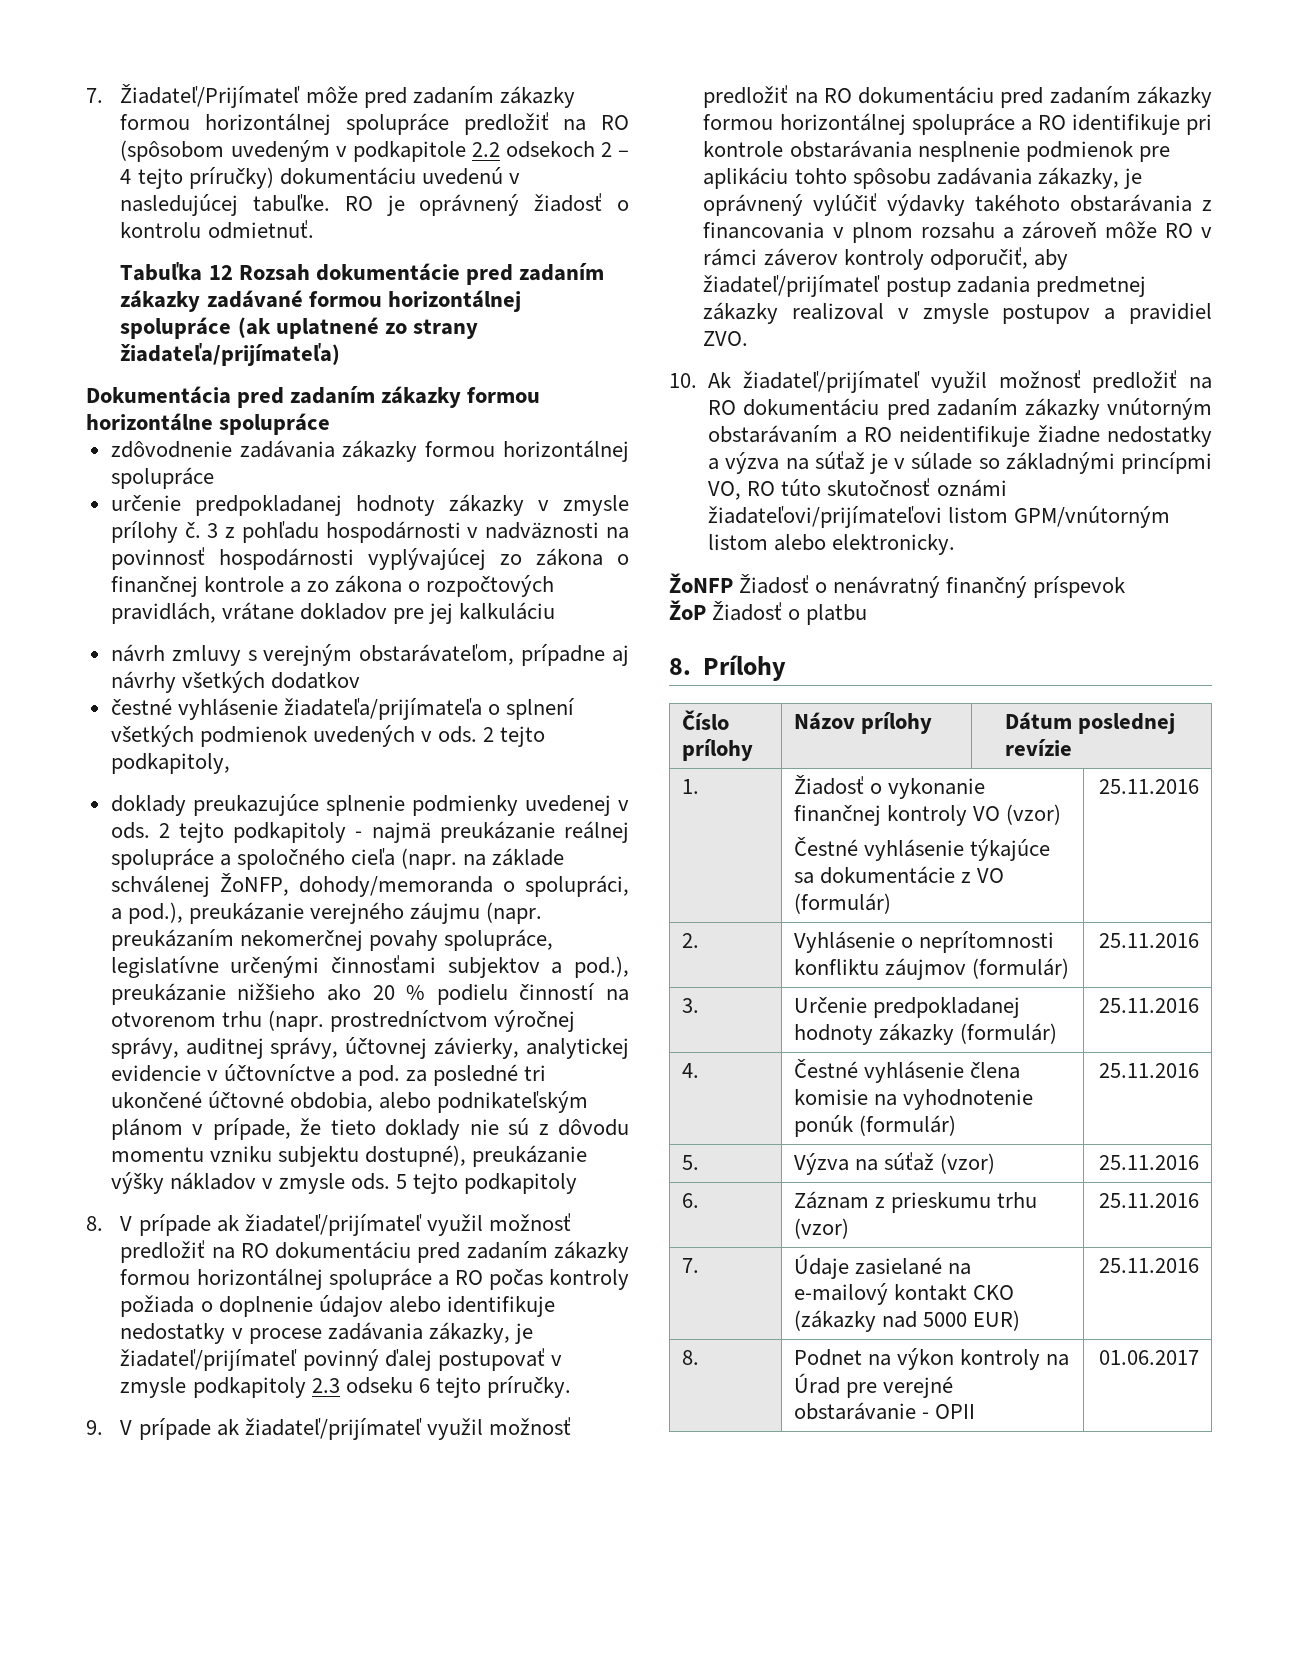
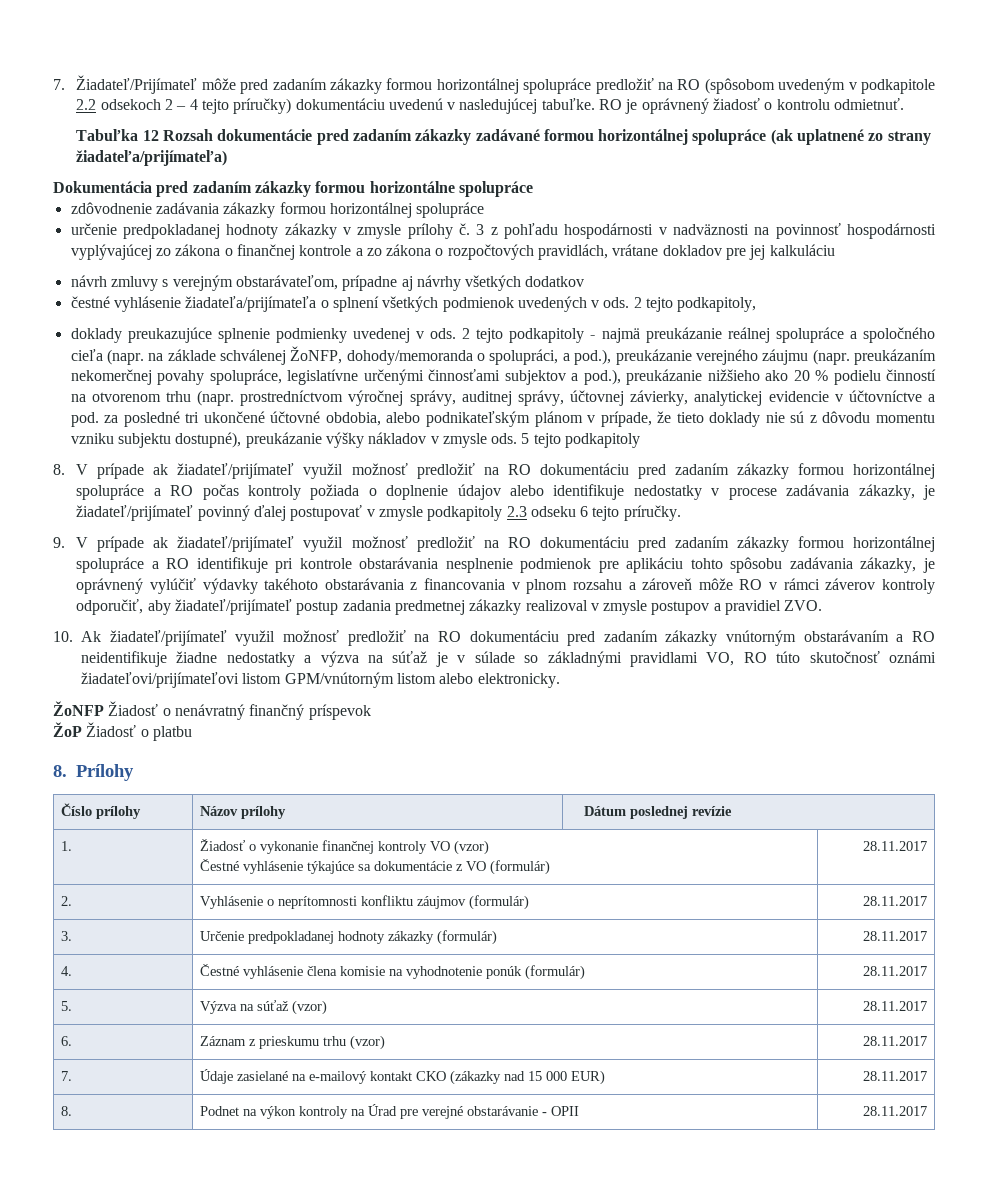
- 10. Ak žiadateľ/prijímateľ využil možnosť predložiť na RO dokumentáciu pred zadaním zákazky vnútorným obstarávaním a RO neidentifikuje žiadne nedostatky a výzva na súťaž je v súlade so základnými princípmi VO, RO túto skutočnosť oznámi žiadateľovi/prijímateľovi listom GPM/vnútorným listom alebo elektronicky.
+ 10. Ak žiadateľ/prijímateľ využil možnosť predložiť na RO dokumentáciu pred zadaním zákazky vnútorným obstarávaním a RO neidentifikuje žiadne nedostatky a výzva na súťaž je v súlade so základnými pravidlami VO, RO túto skutočnosť oznámi žiadateľovi/prijímateľovi listom GPM/vnútorným listom alebo elektronicky.
  1. | Žiadosť o vykonanie finančnej kontroly VO (vzor)
- Čestné vyhlásenie týkajúce sa dokumentácie z VO (formulár) | 25.11.2016
+ Čestné vyhlásenie týkajúce sa dokumentácie z VO (formulár) | 28.11.2017
- 2. | Vyhlásenie o neprítomnosti konfliktu záujmov (formulár) | 25.11.2016
+ 2. | Vyhlásenie o neprítomnosti konfliktu záujmov (formulár) | 28.11.2017
- 3. | Určenie predpokladanej hodnoty zákazky (formulár) | 25.11.2016
+ 3. | Určenie predpokladanej hodnoty zákazky (formulár) | 28.11.2017
- 4. | Čestné vyhlásenie člena komisie na vyhodnotenie ponúk (formulár) | 25.11.2016
+ 4. | Čestné vyhlásenie člena komisie na vyhodnotenie ponúk (formulár) | 28.11.2017
- 5. | Výzva na súťaž (vzor) | 25.11.2016
+ 5. | Výzva na súťaž (vzor) | 28.11.2017
- 6. | Záznam z prieskumu trhu (vzor) | 25.11.2016
+ 6. | Záznam z prieskumu trhu (vzor) | 28.11.2017
- 7. | Údaje zasielané na e-mailový kontakt CKO (zákazky nad 5000 EUR) | 25.11.2016
+ 7. | Údaje zasielané na e-mailový kontakt CKO (zákazky nad 15 000 EUR) | 28.11.2017
- 8. | Podnet na výkon kontroly na Úrad pre verejné obstarávanie - OPII | 01.06.2017
+ 8. | Podnet na výkon kontroly na Úrad pre verejné obstarávanie - OPII | 28.11.2017

